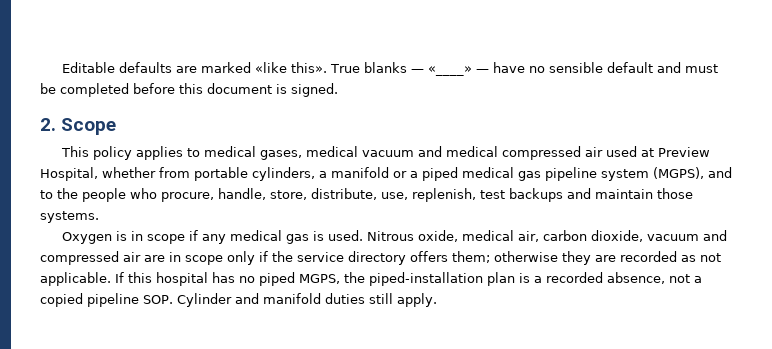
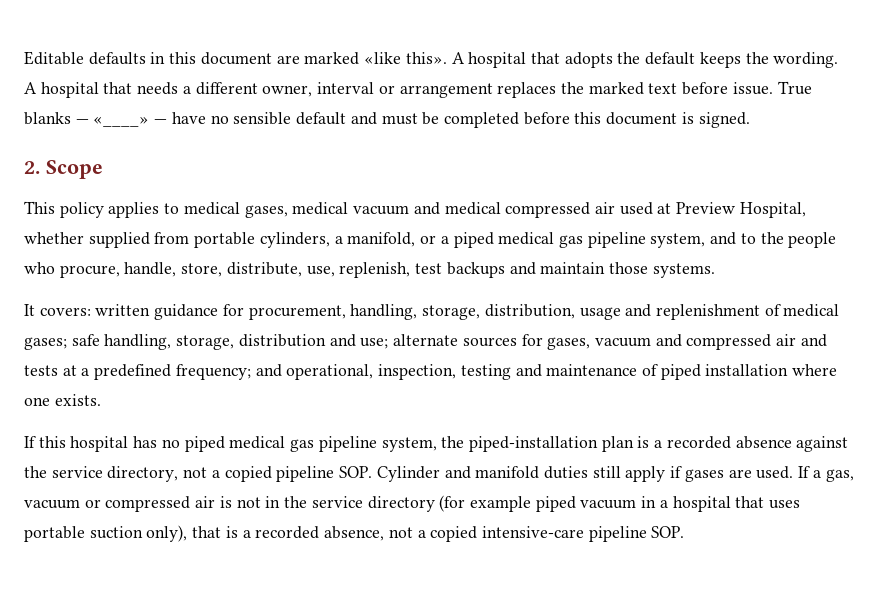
- Editable defaults are marked «like this».
+ Editable defaults in this document are marked «like this».
+ A hospital that adopts the default keeps the wording. A hospital that needs a different owner, interval or arrangement replaces the marked text before issue.
- This policy applies to medical gases, medical vacuum and medical compressed air used at Preview Hospital, whether from portable cylinders, a manifold or a piped medical gas pipeline system (MGPS), and to the people who procure, handle, store, distribute, use, replenish, test backups and maintain those systems.
+ This policy applies to medical gases, medical vacuum and medical compressed air used at Preview Hospital, whether supplied from portable cylinders, a manifold, or a piped medical gas pipeline system, and to the people who procure, handle, store, distribute, use, replenish, test backups and maintain those systems.
- Oxygen is in scope if any medical gas is used. Nitrous oxide, medical air, carbon dioxide, vacuum and compressed air are in scope only if the service directory offers them; otherwise they are recorded as not applicable. If this hospital has no piped MGPS, the piped-installation plan is a recorded absence, not a copied pipeline SOP. Cylinder and manifold duties still apply.
+ It covers: written guidance for procurement, handling, storage, distribution, usage and replenishment of medical gases; safe handling, storage, distribution and use; alternate sources for gases, vacuum and compressed air and tests at a predefined frequency; and operational, inspection, testing and maintenance of piped installation where one exists.
+ If this hospital has no piped medical gas pipeline system, the piped-installation plan is a recorded absence against the service directory, not a copied pipeline SOP. Cylinder and manifold duties still apply if gases are used. If a gas, vacuum or compressed air is not in the service directory (for example piped vacuum in a hospital that uses portable suction only), that is a recorded absence, not a copied intensive-care pipeline SOP.

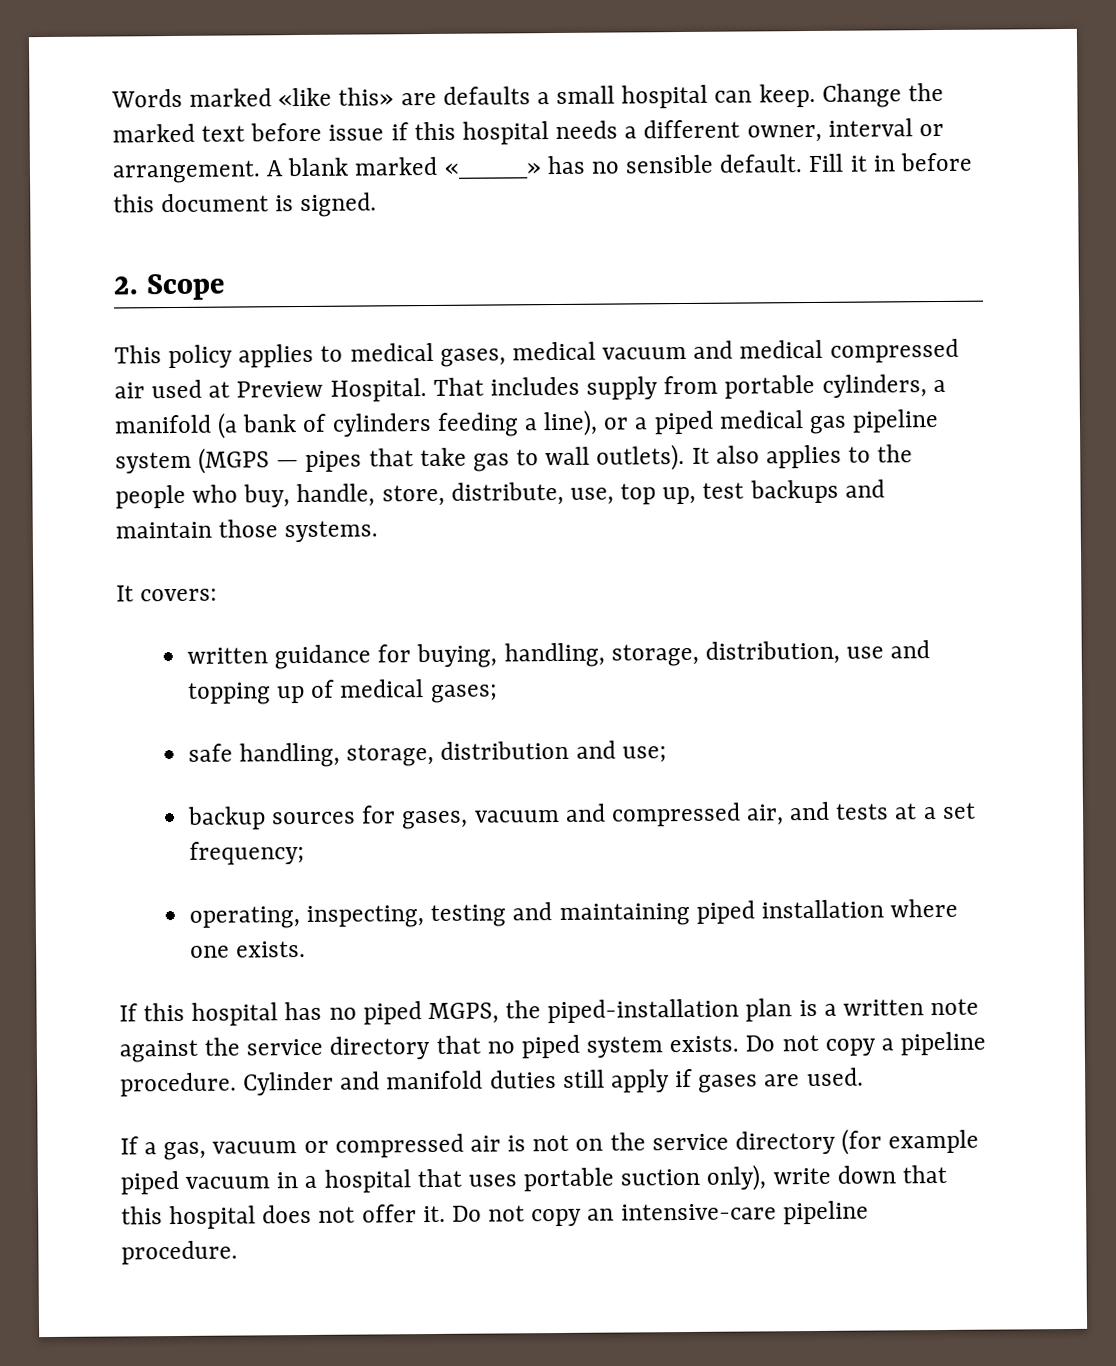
- Editable defaults in this document are marked «like this». A hospital that adopts the default keeps the wording. A hospital that needs a different owner, interval or arrangement replaces the marked text before issue. True blanks — «____» — have no sensible default and must be completed before this document is signed.
+ Words marked «like this» are defaults a small hospital can keep. Change the marked text before issue if this hospital needs a different owner, interval or arrangement. A blank marked «____» has no sensible default. Fill it in before this document is signed.
- This policy applies to medical gases, medical vacuum and medical compressed air used at Preview Hospital, whether supplied from portable cylinders, a manifold, or a piped medical gas pipeline system, and to the people who procure, handle, store, distribute, use, replenish, test backups and maintain those systems.
+ This policy applies to medical gases, medical vacuum and medical compressed air used at Preview Hospital. That includes supply from portable cylinders, a manifold (a bank of cylinders feeding a line), or a piped medical gas pipeline system (MGPS — pipes that take gas to wall outlets). It also applies to the people who buy, handle, store, distribute, use, top up, test backups and maintain those systems.
- It covers: written guidance for procurement, handling, storage, distribution, usage and replenishment of medical gases; safe handling, storage, distribution and use; alternate sources for gases, vacuum and compressed air and tests at a predefined frequency; and operational, inspection, testing and maintenance of piped installation where one exists.
+ It covers:
+ written guidance for buying, handling, storage, distribution, use and topping up of medical gases;
+ safe handling, storage, distribution and use;
+ backup sources for gases, vacuum and compressed air, and tests at a set frequency;
+ operating, inspecting, testing and maintaining piped installation where one exists.
- If this hospital has no piped medical gas pipeline system, the piped-installation plan is a recorded absence against the service directory, not a copied pipeline SOP. Cylinder and manifold duties still apply if gases are used. If a gas, vacuum or compressed air is not in the service directory (for example piped vacuum in a hospital that uses portable suction only), that is a recorded absence, not a copied intensive-care pipeline SOP.
+ If this hospital has no piped MGPS, the piped-installation plan is a written note against the service directory that no piped system exists. Do not copy a pipeline procedure. Cylinder and manifold duties still apply if gases are used.
+ If a gas, vacuum or compressed air is not on the service directory (for example piped vacuum in a hospital that uses portable suction only), write down that this hospital does not offer it. Do not copy an intensive-care pipeline procedure.

